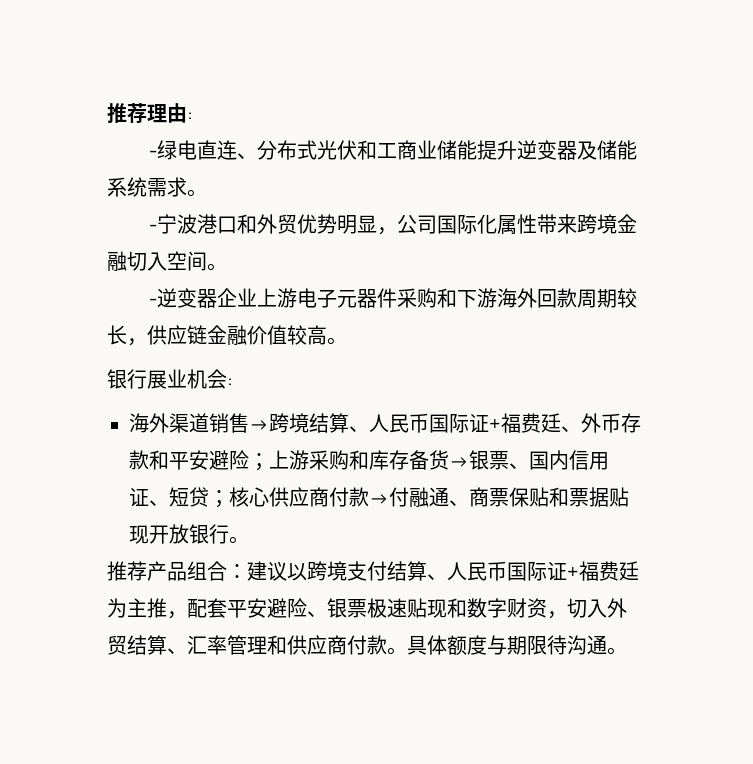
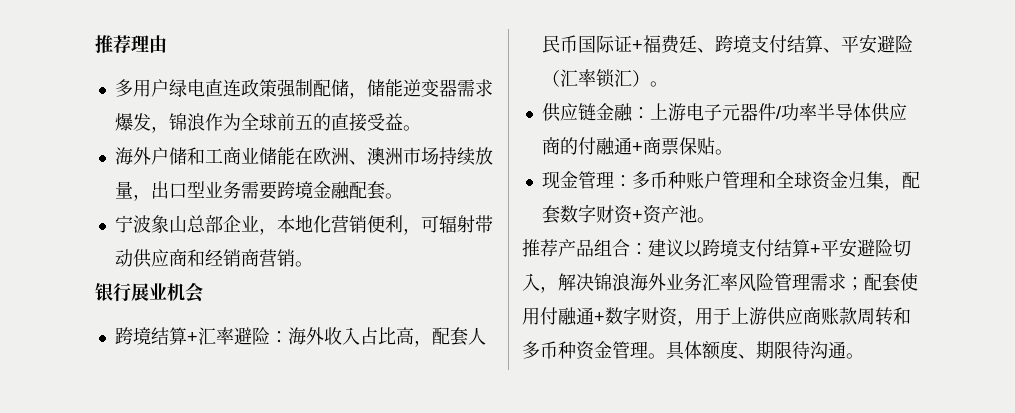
- 推荐理由:
- -绿电直连、分布式光伏和工商业储能提升逆变器及储能系统需求。
- -宁波港口和外贸优势明显，公司国际化属性带来跨境金融切入空间。
- -逆变器企业上游电子元器件采购和下游海外回款周期较长，供应链金融价值较高。
- 银行展业机会:
- 海外渠道销售→跨境结算、人民币国际证+福费廷、外币存款和平安避险；上游采购和库存备货→银票、国内信用证、短贷；核心供应商付款→付融通、商票保贴和票据贴现开放银行。
+ 推荐理由
+ 多用户绿电直连政策强制配储，储能逆变器需求爆发，锦浪作为全球前五的直接受益。
+ 海外户储和工商业储能在欧洲、澳洲市场持续放量，出口型业务需要跨境金融配套。
+ 宁波象山总部企业，本地化营销便利，可辐射带动供应商和经销商营销。
+ 银行展业机会
+ 跨境结算+汇率避险：海外收入占比高，配套人民币国际证+福费廷、跨境支付结算、平安避险（汇率锁汇）。
+ 供应链金融：上游电子元器件/功率半导体供应商的付融通+商票保贴。
+ 现金管理：多币种账户管理和全球资金归集，配套数字财资+资产池。
- 推荐产品组合：建议以跨境支付结算、人民币国际证+福费廷为主推，配套平安避险、银票极速贴现和数字财资，切入外贸结算、汇率管理和供应商付款。
+ 推荐产品组合：建议以跨境支付结算+平安避险切入，解决锦浪海外业务汇率风险管理需求；配套使用付融通+数字财资，用于上游供应商账款周转和多币种资金管理。
- 具体额度与期限待沟通。
+ 具体额度、期限待沟通。

